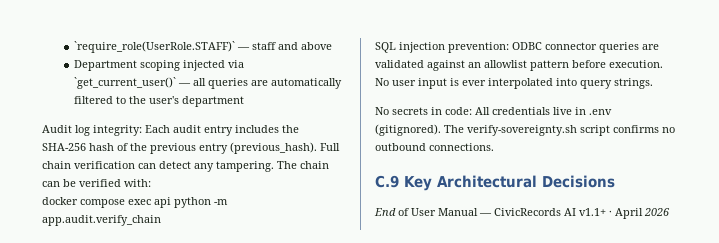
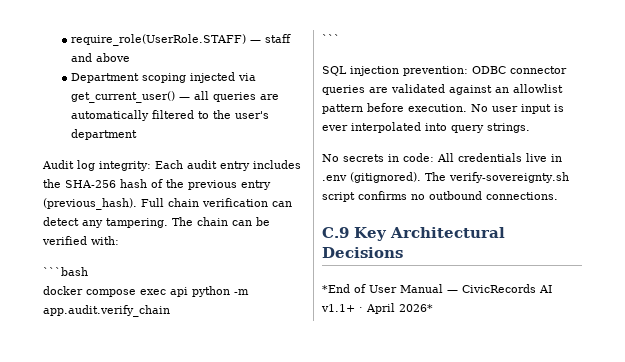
- `require_role(UserRole.STAFF)` — staff and above
+ require_role(UserRole.STAFF) — staff and above
- Department scoping injected via `get_current_user()` — all queries are automatically filtered to the user's department
+ Department scoping injected via get_current_user() — all queries are automatically filtered to the user's department
+ ```bash
+ ```
- End of User Manual — CivicRecords AI v1.1+ · April 2026
+ *End of User Manual — CivicRecords AI v1.1+ · April 2026*

